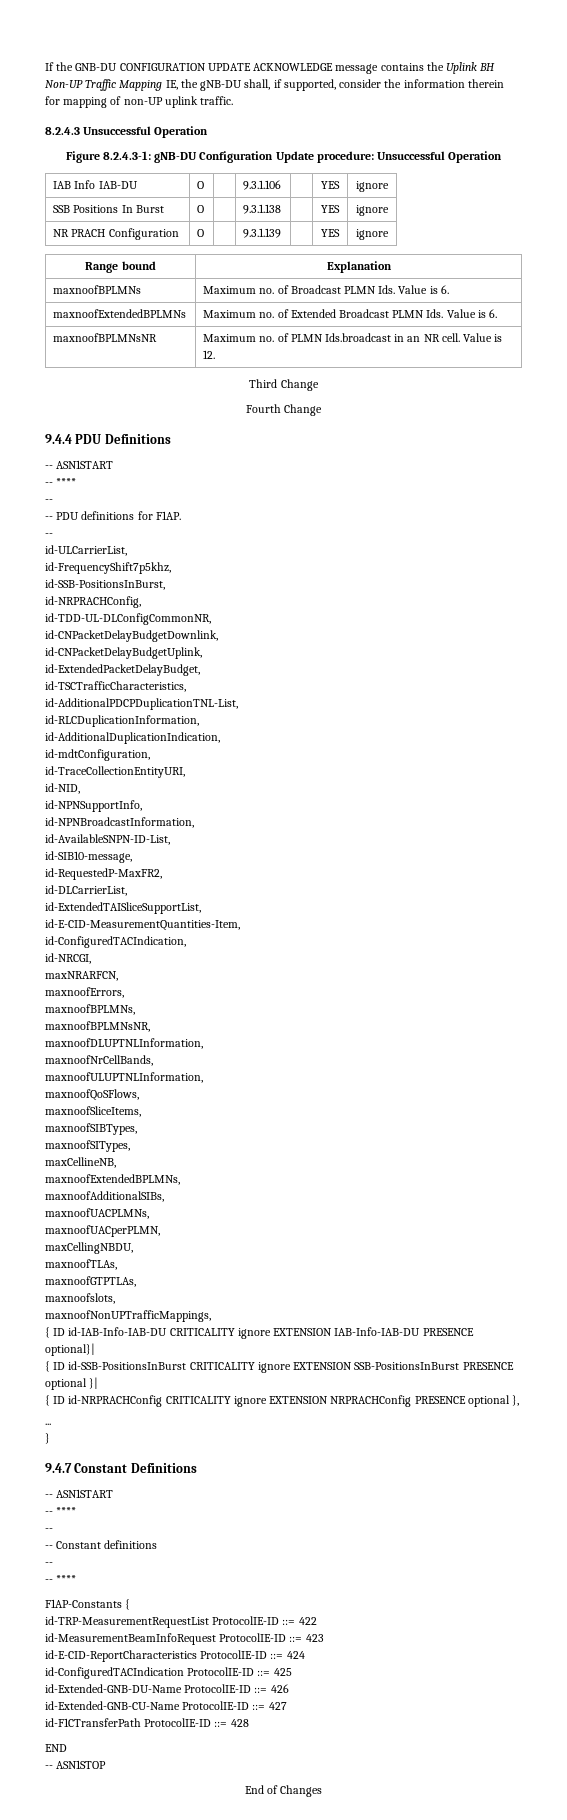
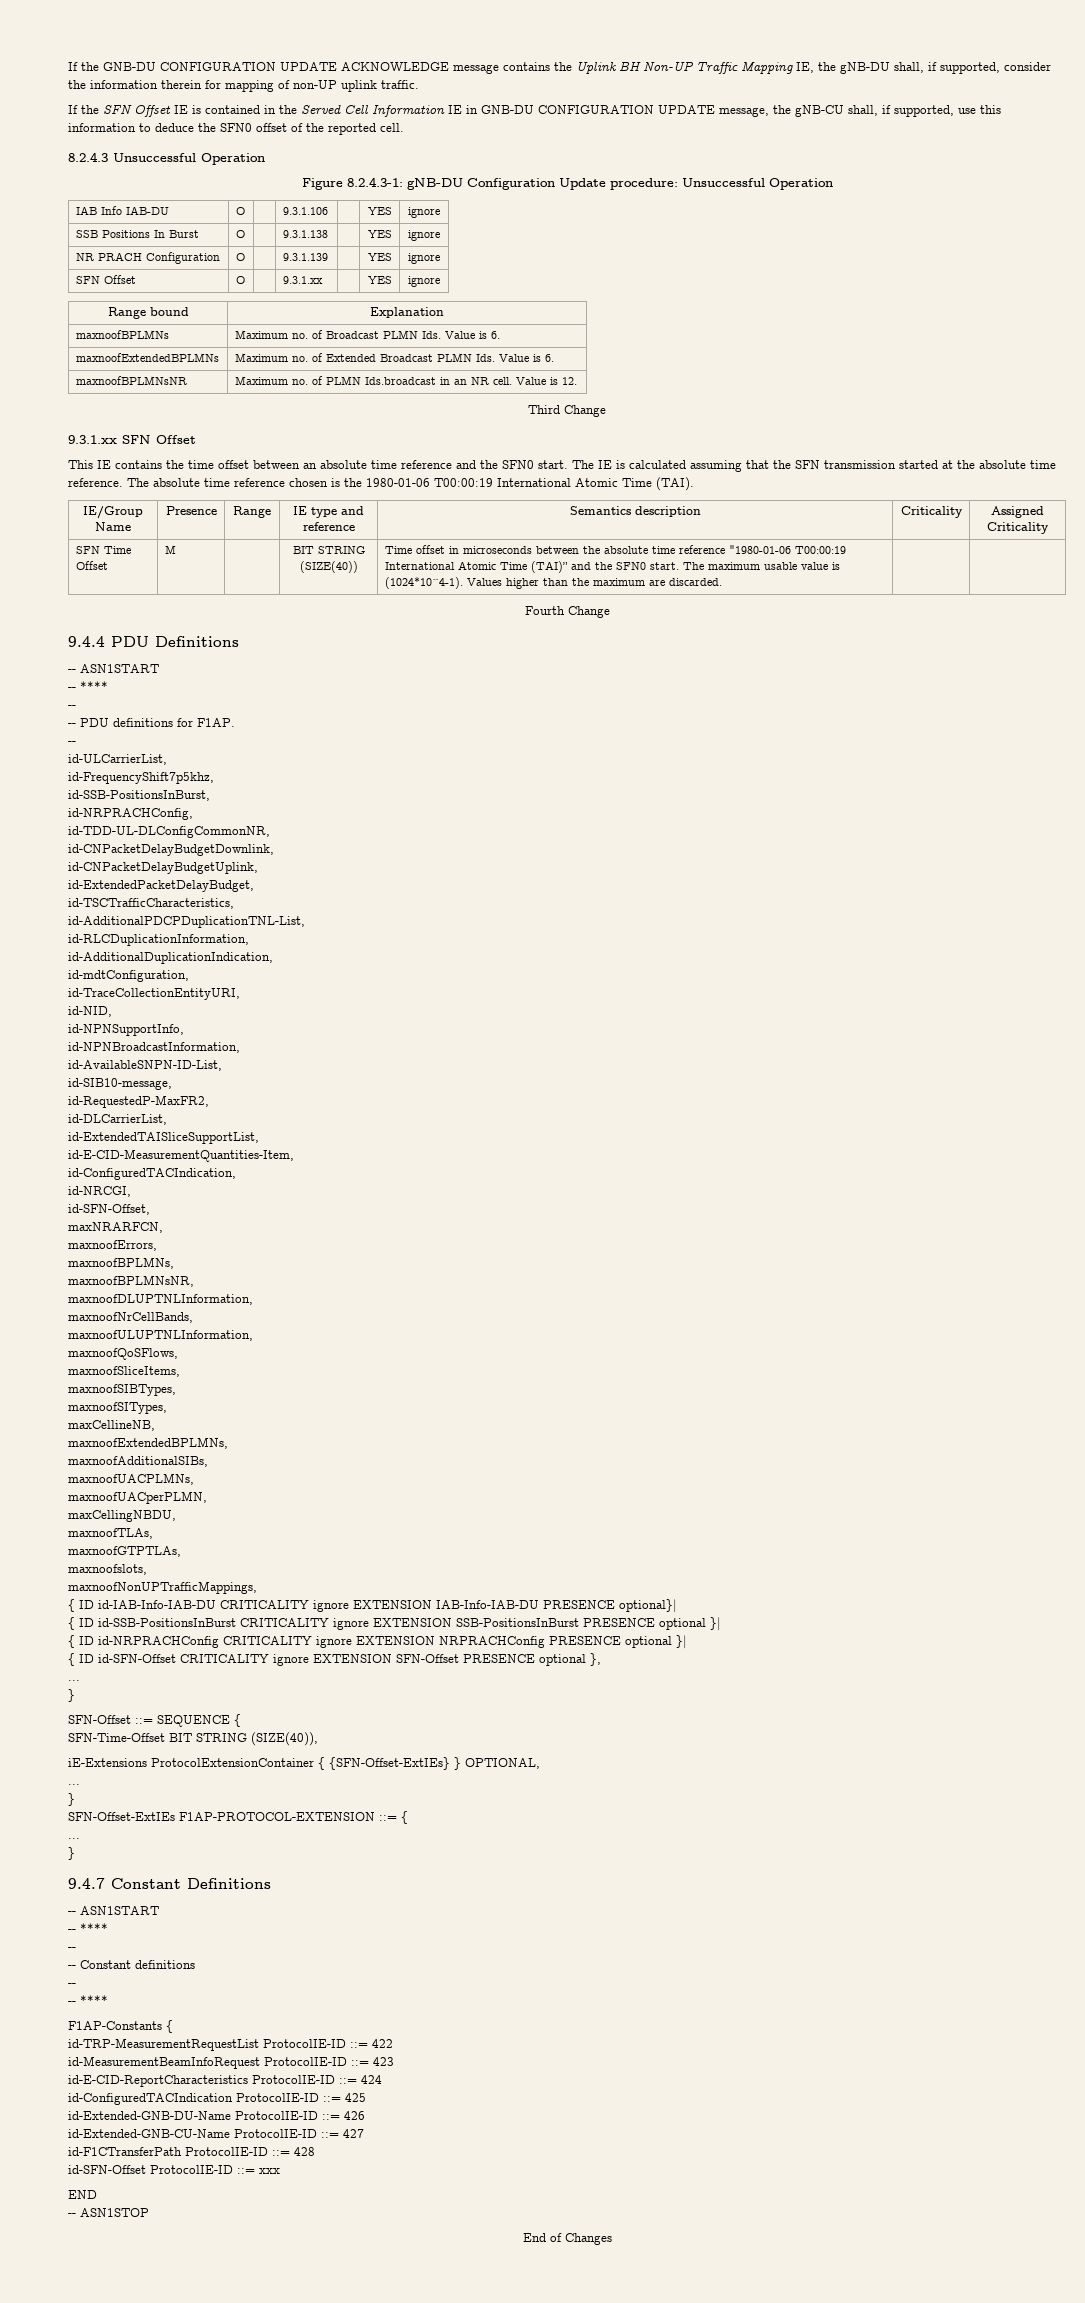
+ If the SFN Offset IE is contained in the Served Cell Information IE in GNB-DU CONFIGURATION UPDATE message, the gNB-CU shall, if supported, use this information to deduce the SFN0 offset of the reported cell.
+ SFN Offset | O | | 9.3.1.xx | | YES | ignore
+ 9.3.1.xx SFN Offset
+ This IE contains the time offset between an absolute time reference and the SFN0 start. The IE is calculated assuming that the SFN transmission started at the absolute time reference. The absolute time reference chosen is the 1980-01-06 T00:00:19 International Atomic Time (TAI).
+ IE/Group Name | Presence | Range | IE type and reference | Semantics description | Criticality | Assigned Criticality
+ SFN Time Offset | M | | BIT STRING (SIZE(40)) | Time offset in microseconds between the absolute time reference "1980-01-06 T00:00:19 International Atomic Time (TAI)” and the SFN0 start. The maximum usable value is (1024*10^4-1). Values higher than the maximum are discarded. | |
+ id-SFN-Offset,
- { ID id-NRPRACHConfig CRITICALITY ignore EXTENSION NRPRACHConfig PRESENCE optional },
+ { ID id-NRPRACHConfig CRITICALITY ignore EXTENSION NRPRACHConfig PRESENCE optional }|
+ { ID id-SFN-Offset CRITICALITY ignore EXTENSION SFN-Offset PRESENCE optional },
+ ...
+ }
+ SFN-Offset ::= SEQUENCE {
+ SFN-Time-Offset BIT STRING (SIZE(40)),
+ iE-Extensions ProtocolExtensionContainer { {SFN-Offset-ExtIEs} } OPTIONAL,
+ ...
+ }
+ SFN-Offset-ExtIEs F1AP-PROTOCOL-EXTENSION ::= {
+ id-SFN-Offset ProtocolIE-ID ::= xxx

